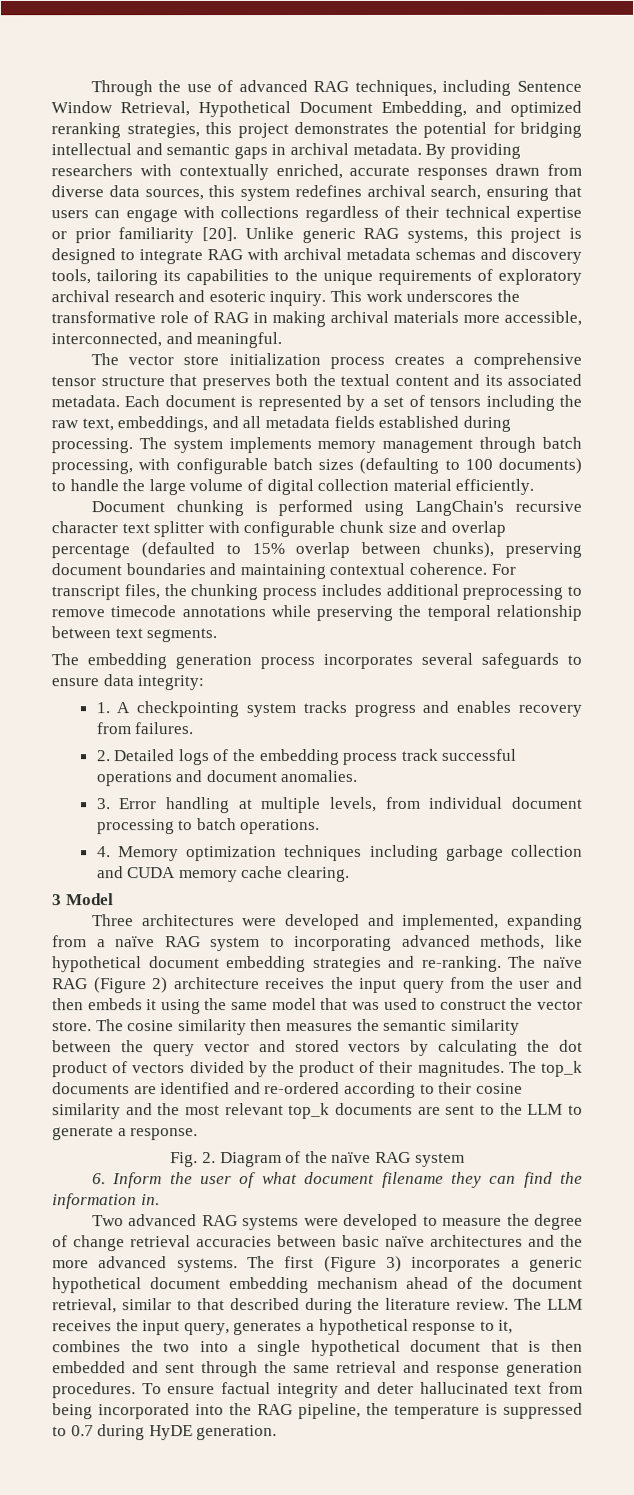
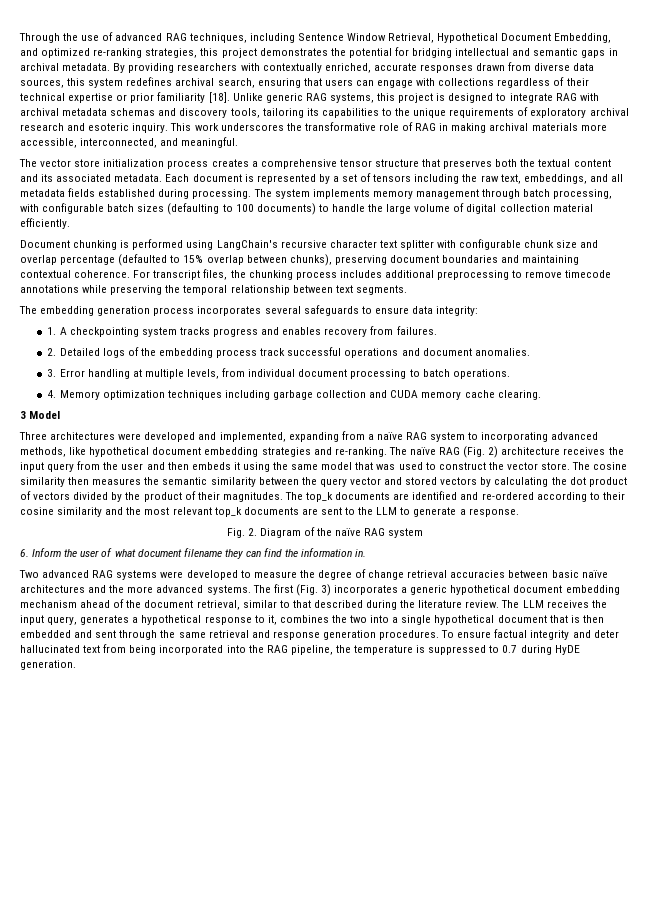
- Through the use of advanced RAG techniques, including Sentence Window Retrieval, Hypothetical Document Embedding, and optimized reranking strategies, this project demonstrates the potential for bridging intellectual and semantic gaps in archival metadata.
+ Through the use of advanced RAG techniques, including Sentence Window Retrieval, Hypothetical Document Embedding, and optimized re-ranking strategies, this project demonstrates the potential for bridging intellectual and semantic gaps in archival metadata.
- By providing researchers with contextually enriched, accurate responses drawn from diverse data sources, this system redefines archival search, ensuring that users can engage with collections regardless of their technical expertise or prior familiarity [20].
+ By providing researchers with contextually enriched, accurate responses drawn from diverse data sources, this system redefines archival search, ensuring that users can engage with collections regardless of their technical expertise or prior familiarity [18].
- The naïve RAG (Figure 2) architecture receives the input query from the user and then embeds it using the same model that was used to construct the vector store.
+ The naïve RAG (Fig. 2) architecture receives the input query from the user and then embeds it using the same model that was used to construct the vector store.
- The first (Figure 3) incorporates a generic hypothetical document embedding mechanism ahead of the document retrieval, similar to that described during the literature review.
+ The first (Fig. 3) incorporates a generic hypothetical document embedding mechanism ahead of the document retrieval, similar to that described during the literature review.

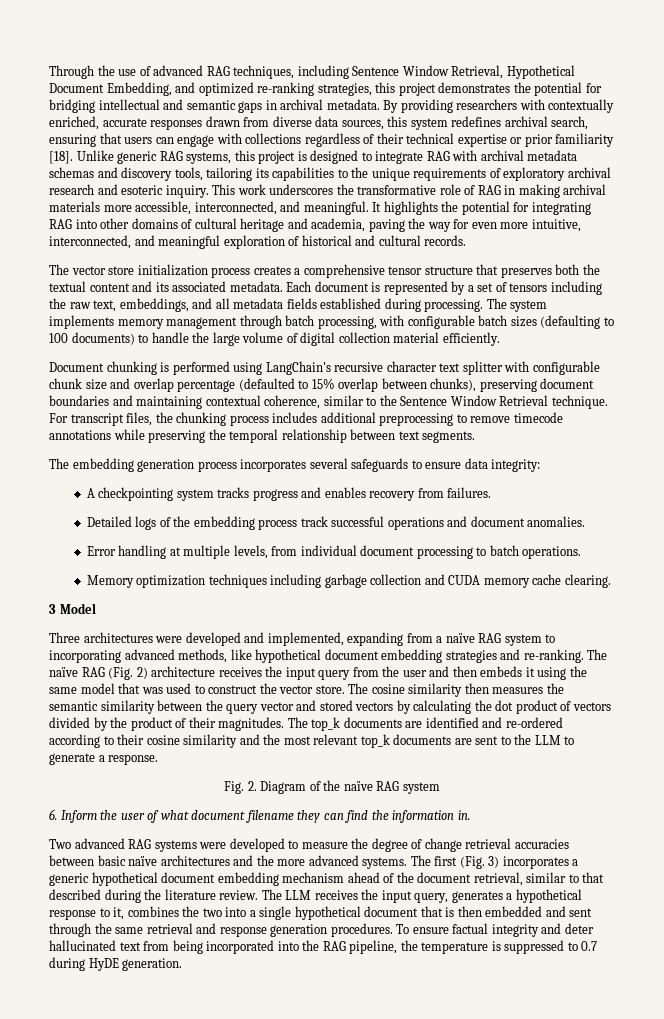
+ It highlights the potential for integrating RAG into other domains of cultural heritage and academia, paving the way for even more intuitive, interconnected, and meaningful exploration of historical and cultural records.
- Document chunking is performed using LangChain's recursive character text splitter with configurable chunk size and overlap percentage (defaulted to 15% overlap between chunks), preserving document boundaries and maintaining contextual coherence.
+ Document chunking is performed using LangChain's recursive character text splitter with configurable chunk size and overlap percentage (defaulted to 15% overlap between chunks), preserving document boundaries and maintaining contextual coherence, similar to the Sentence Window Retrieval technique.
- 1. A checkpointing system tracks progress and enables recovery from failures.
+ A checkpointing system tracks progress and enables recovery from failures.
- 2. Detailed logs of the embedding process track successful operations and document anomalies.
+ Detailed logs of the embedding process track successful operations and document anomalies.
- 3. Error handling at multiple levels, from individual document processing to batch operations.
+ Error handling at multiple levels, from individual document processing to batch operations.
- 4. Memory optimization techniques including garbage collection and CUDA memory cache clearing.
+ Memory optimization techniques including garbage collection and CUDA memory cache clearing.

